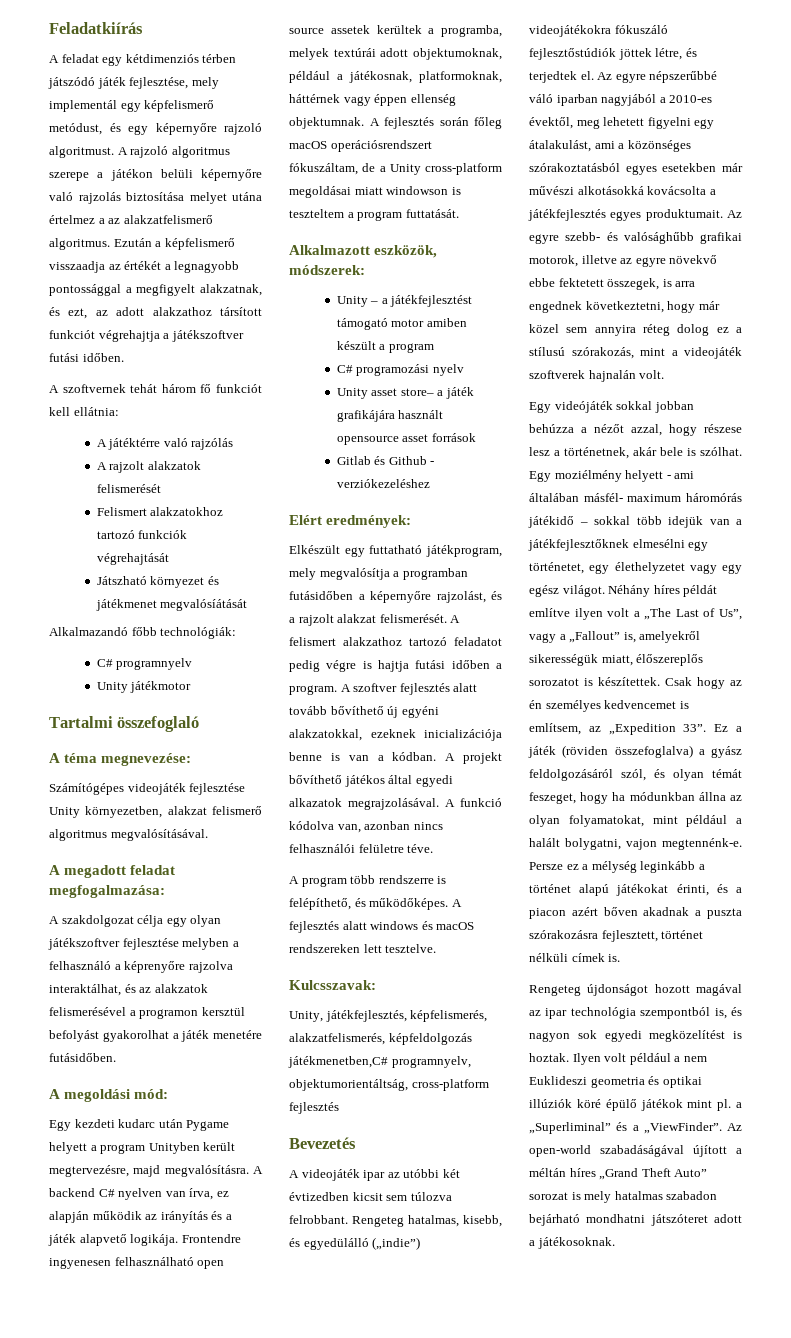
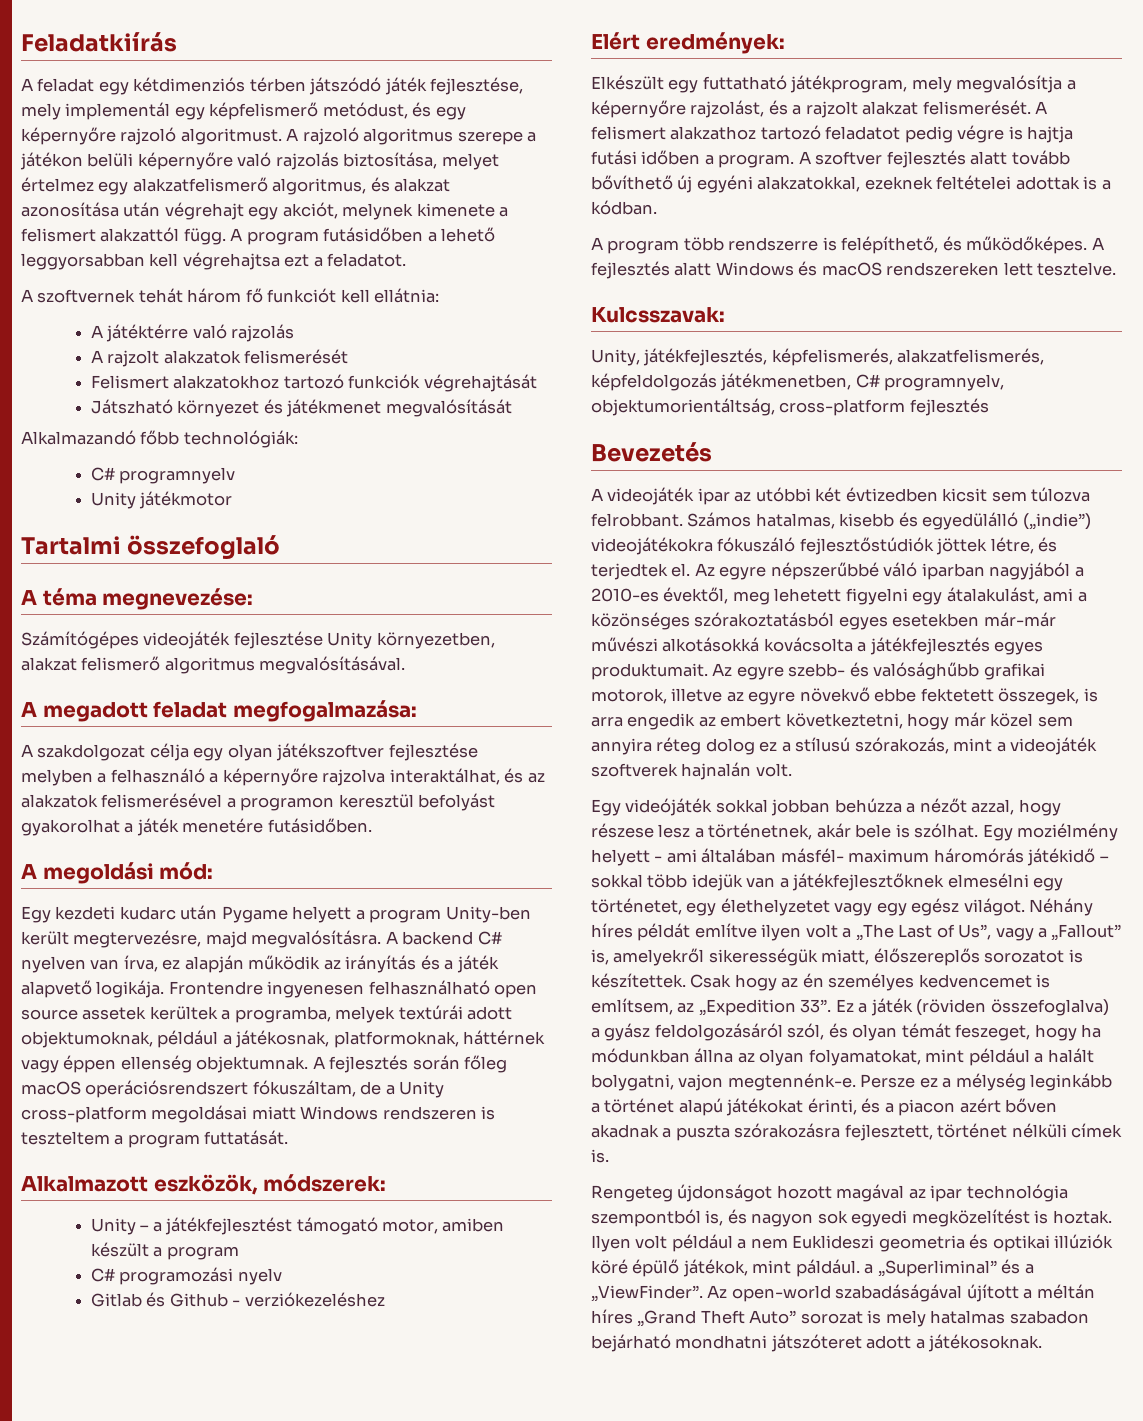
- A rajzoló algoritmus szerepe a játékon belüli képernyőre való rajzolás biztosítása melyet utána értelmez a az alakzatfelismerő algoritmus. Ezután a képfelismerő visszaadja az értékét a legnagyobb pontossággal a megfigyelt alakzatnak, és ezt, az adott alakzathoz társított funkciót végrehajtja a játékszoftver futási időben.
+ A rajzoló algoritmus szerepe a játékon belüli képernyőre való rajzolás biztosítása, melyet értelmez egy alakzatfelismerő algoritmus, és alakzat azonosítása után végrehajt egy akciót, melynek kimenete a felismert alakzattól függ. A program futásidőben a lehető leggyorsabban kell végrehajtsa ezt a feladatot.
- A játéktérre való rajzólás
+ A játéktérre való rajzolás
- Játszható környezet és játékmenet megvalósíátását
+ Játszható környezet és játékmenet megvalósítását
- A szakdolgozat célja egy olyan játékszoftver fejlesztése melyben a felhasználó a képrenyőre rajzolva interaktálhat, és az alakzatok felismerésével a programon kersztül befolyást gyakorolhat a játék menetére futásidőben.
+ A szakdolgozat célja egy olyan játékszoftver fejlesztése melyben a felhasználó a képernyőre rajzolva interaktálhat, és az alakzatok felismerésével a programon keresztül befolyást gyakorolhat a játék menetére futásidőben.
- Egy kezdeti kudarc után Pygame helyett a program Unityben került megtervezésre, majd megvalósításra.
+ Egy kezdeti kudarc után Pygame helyett a program Unity-ben került megtervezésre, majd megvalósításra.
- A fejlesztés során főleg macOS operációsrendszert fókuszáltam, de a Unity cross-platform megoldásai miatt windowson is teszteltem a program futtatását.
+ A fejlesztés során főleg macOS operációsrendszert fókuszáltam, de a Unity cross-platform megoldásai miatt Windows rendszeren is teszteltem a program futtatását.
- Unity – a játékfejlesztést támogató motor amiben készült a program
+ Unity – a játékfejlesztést támogató motor, amiben készült a program
- Unity asset store– a játék grafikájára használt opensource asset források
- Elkészült egy futtatható játékprogram, mely megvalósítja a programban futásidőben a képernyőre rajzolást, és a rajzolt alakzat felismerését.
+ Elkészült egy futtatható játékprogram, mely megvalósítja a képernyőre rajzolást, és a rajzolt alakzat felismerését.
- A szoftver fejlesztés alatt tovább bővíthető új egyéni alakzatokkal, ezeknek inicializációja benne is van a kódban. A projekt bővíthető játékos által egyedi alkazatok megrajzolásával. A funkció kódolva van, azonban nincs felhasználói felületre téve.
+ A szoftver fejlesztés alatt tovább bővíthető új egyéni alakzatokkal, ezeknek feltételei adottak is a kódban.
- A fejlesztés alatt windows és macOS rendszereken lett tesztelve.
+ A fejlesztés alatt Windows és macOS rendszereken lett tesztelve.
- Unity, játékfejlesztés, képfelismerés, alakzatfelismerés, képfeldolgozás játékmenetben,C# programnyelv, objektumorientáltság, cross-platform fejlesztés
+ Unity, játékfejlesztés, képfelismerés, alakzatfelismerés, képfeldolgozás játékmenetben, C# programnyelv, objektumorientáltság, cross-platform fejlesztés
- Rengeteg hatalmas, kisebb, és egyedülálló („indie”) videojátékokra fókuszáló fejlesztőstúdiók jöttek létre, és terjedtek el.
+ Számos hatalmas, kisebb és egyedülálló („indie”) videojátékokra fókuszáló fejlesztőstúdiók jöttek létre, és terjedtek el.
- Az egyre népszerűbbé váló iparban nagyjából a 2010-es évektől, meg lehetett figyelni egy átalakulást, ami a közönséges szórakoztatásból egyes esetekben már művészi alkotásokká kovácsolta a játékfejlesztés egyes produktumait.
+ Az egyre népszerűbbé váló iparban nagyjából a 2010-es évektől, meg lehetett figyelni egy átalakulást, ami a közönséges szórakoztatásból egyes esetekben már-már művészi alkotásokká kovácsolta a játékfejlesztés egyes produktumait.
- Az egyre szebb- és valósághűbb grafikai motorok, illetve az egyre növekvő ebbe fektetett összegek, is arra engednek következtetni, hogy már közel sem annyira réteg dolog ez a stílusú szórakozás, mint a videojáték szoftverek hajnalán volt.
+ Az egyre szebb- és valósághűbb grafikai motorok, illetve az egyre növekvő ebbe fektetett összegek, is arra engedik az embert következtetni, hogy már közel sem annyira réteg dolog ez a stílusú szórakozás, mint a videojáték szoftverek hajnalán volt.
- Ilyen volt például a nem Euklideszi geometria és optikai illúziók köré épülő játékok mint pl. a „Superliminal” és a „ViewFinder”.
+ Ilyen volt például a nem Euklideszi geometria és optikai illúziók köré épülő játékok, mint páldául. a „Superliminal” és a „ViewFinder”.

